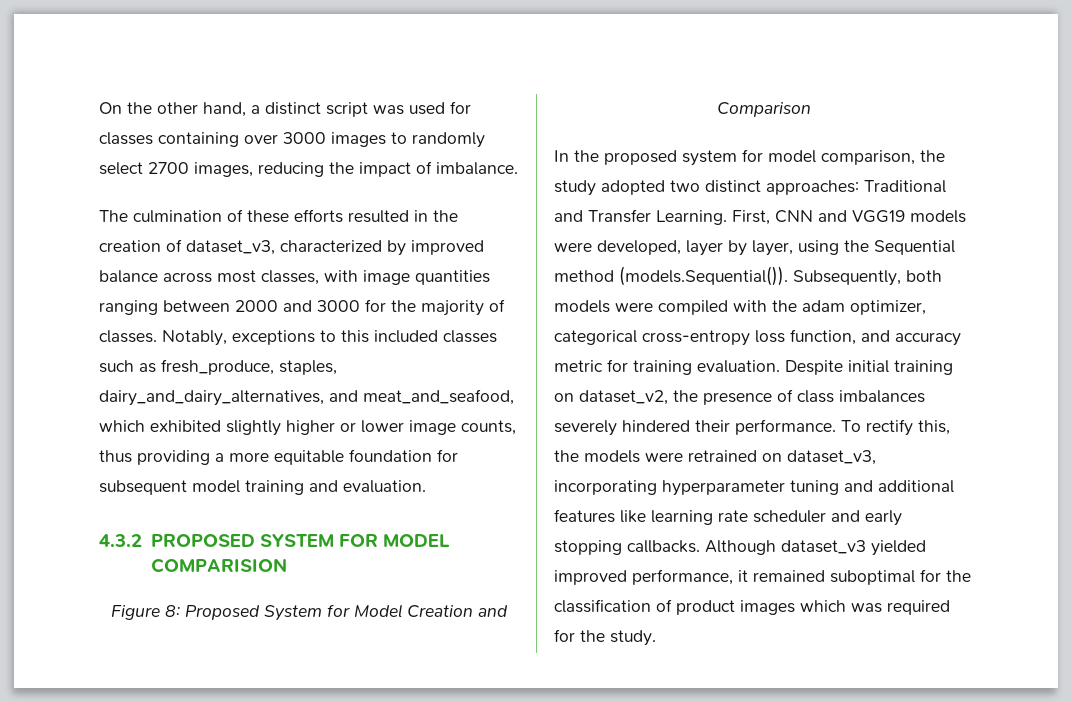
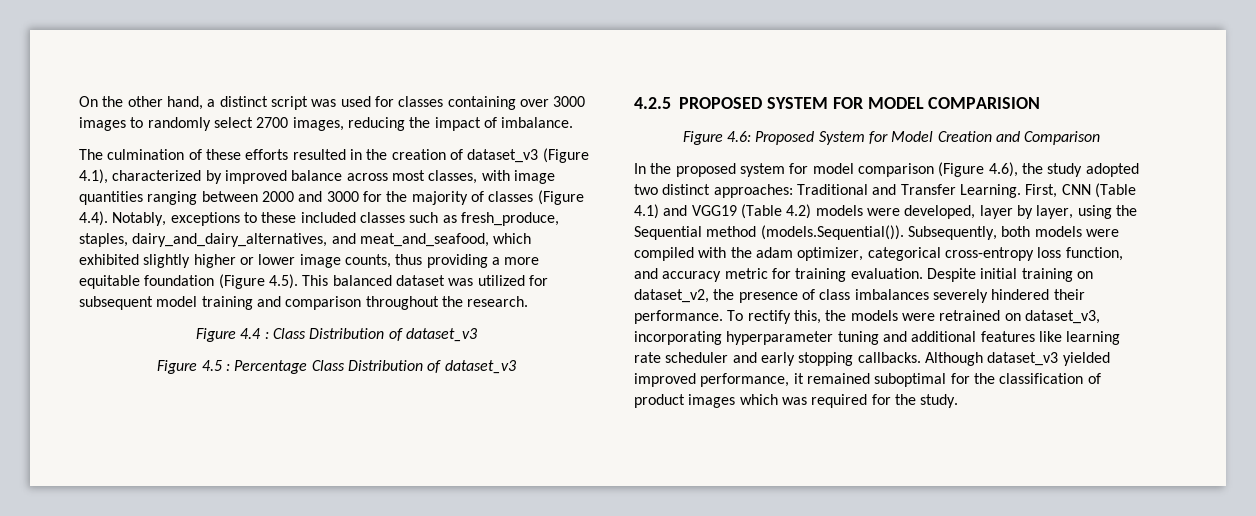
- The culmination of these efforts resulted in the creation of dataset_v3, characterized by improved balance across most classes, with image quantities ranging between 2000 and 3000 for the majority of classes. Notably, exceptions to this included classes such as fresh_produce, staples, dairy_and_dairy_alternatives, and meat_and_seafood, which exhibited slightly higher or lower image counts, thus providing a more equitable foundation for subsequent model training and evaluation.
- 4.3.2 PROPOSED SYSTEM FOR MODEL COMPARISION
+ The culmination of these efforts resulted in the creation of dataset_v3 (Figure 4.1), characterized by improved balance across most classes, with image quantities ranging between 2000 and 3000 for the majority of classes (Figure 4.4). Notably, exceptions to these included classes such as fresh_produce, staples, dairy_and_dairy_alternatives, and meat_and_seafood, which exhibited slightly higher or lower image counts, thus providing a more equitable foundation (Figure 4.5). This balanced dataset was utilized for subsequent model training and comparison throughout the research.
+ Figure 4.4 : Class Distribution of dataset_v3
+ Figure 4.5 : Percentage Class Distribution of dataset_v3
+ 4.2.5 PROPOSED SYSTEM FOR MODEL COMPARISION
- Figure 8: Proposed System for Model Creation and Comparison
+ Figure 4.6: Proposed System for Model Creation and Comparison
- In the proposed system for model comparison, the study adopted two distinct approaches: Traditional and Transfer Learning.
+ In the proposed system for model comparison (Figure 4.6), the study adopted two distinct approaches: Traditional and Transfer Learning.
- First, CNN and VGG19 models were developed, layer by layer, using the Sequential method (models.Sequential()). Subsequently, both models were compiled with the adam optimizer, categorical cross-entropy loss function, and accuracy metric for training evaluation.
+ First, CNN (Table 4.1) and VGG19 (Table 4.2) models were developed, layer by layer, using the Sequential method (models.Sequential()). Subsequently, both models were compiled with the adam optimizer, categorical cross-entropy loss function, and accuracy metric for training evaluation.

